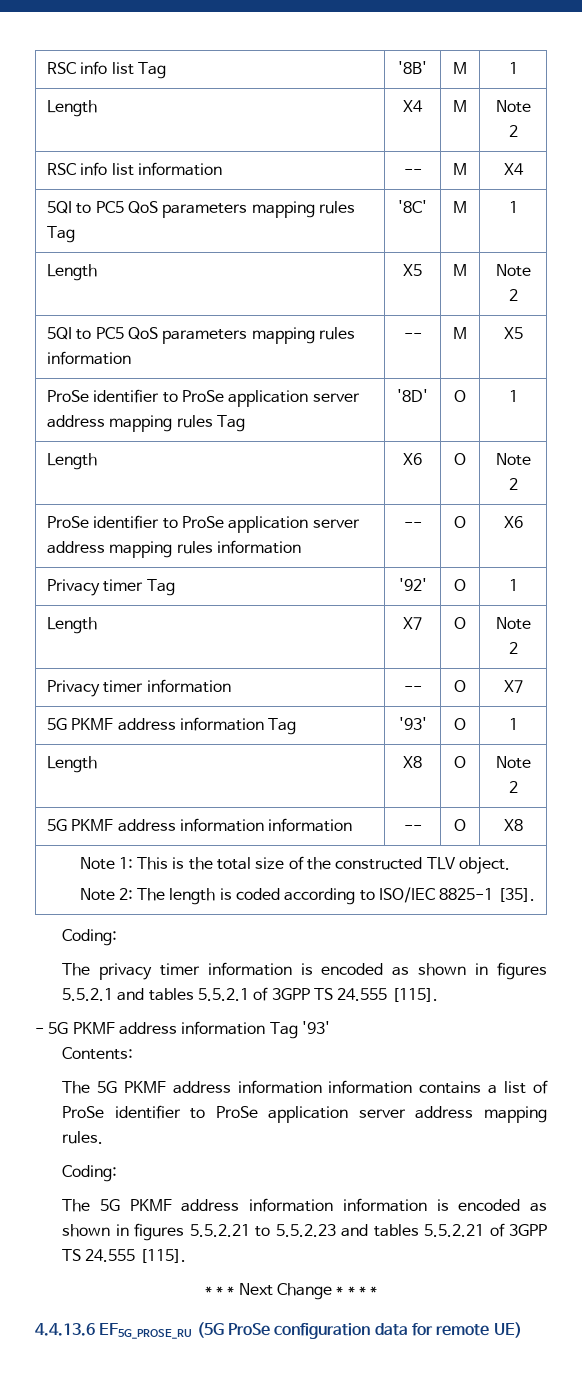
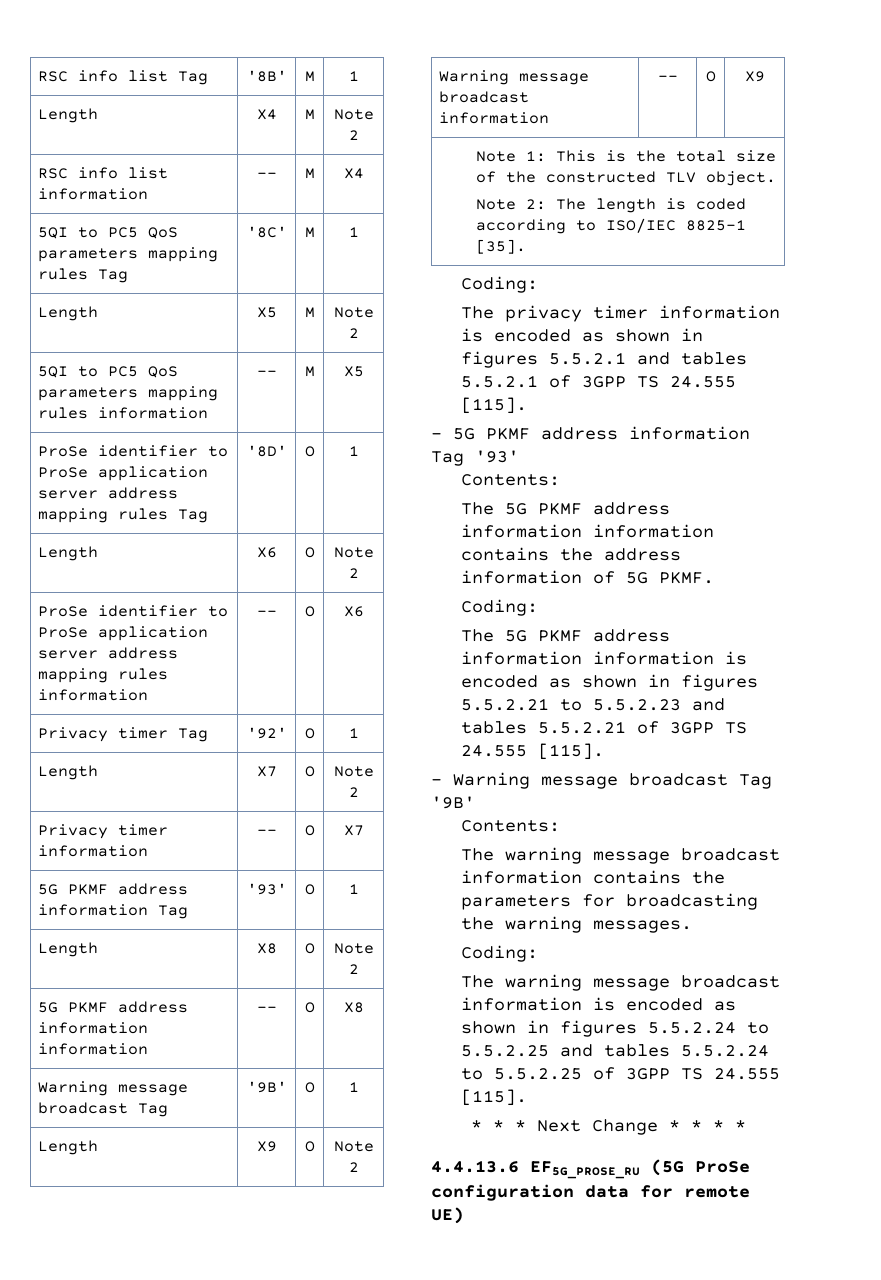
+ Warning message broadcast Tag | '9B' | O | 1
+ Length | X9 | O | Note 2
+ Warning message broadcast information | -- | O | X9
- The 5G PKMF address information information contains a list of ProSe identifier to ProSe application server address mapping rules.
+ The 5G PKMF address information information contains the address information of 5G PKMF.
+ - Warning message broadcast Tag '9B'
+ Contents:
+ The warning message broadcast information contains the parameters for broadcasting the warning messages.
+ Coding:
+ The warning message broadcast information is encoded as shown in figures 5.5.2.24 to 5.5.2.25 and tables 5.5.2.24 to 5.5.2.25 of 3GPP TS 24.555 [115].

